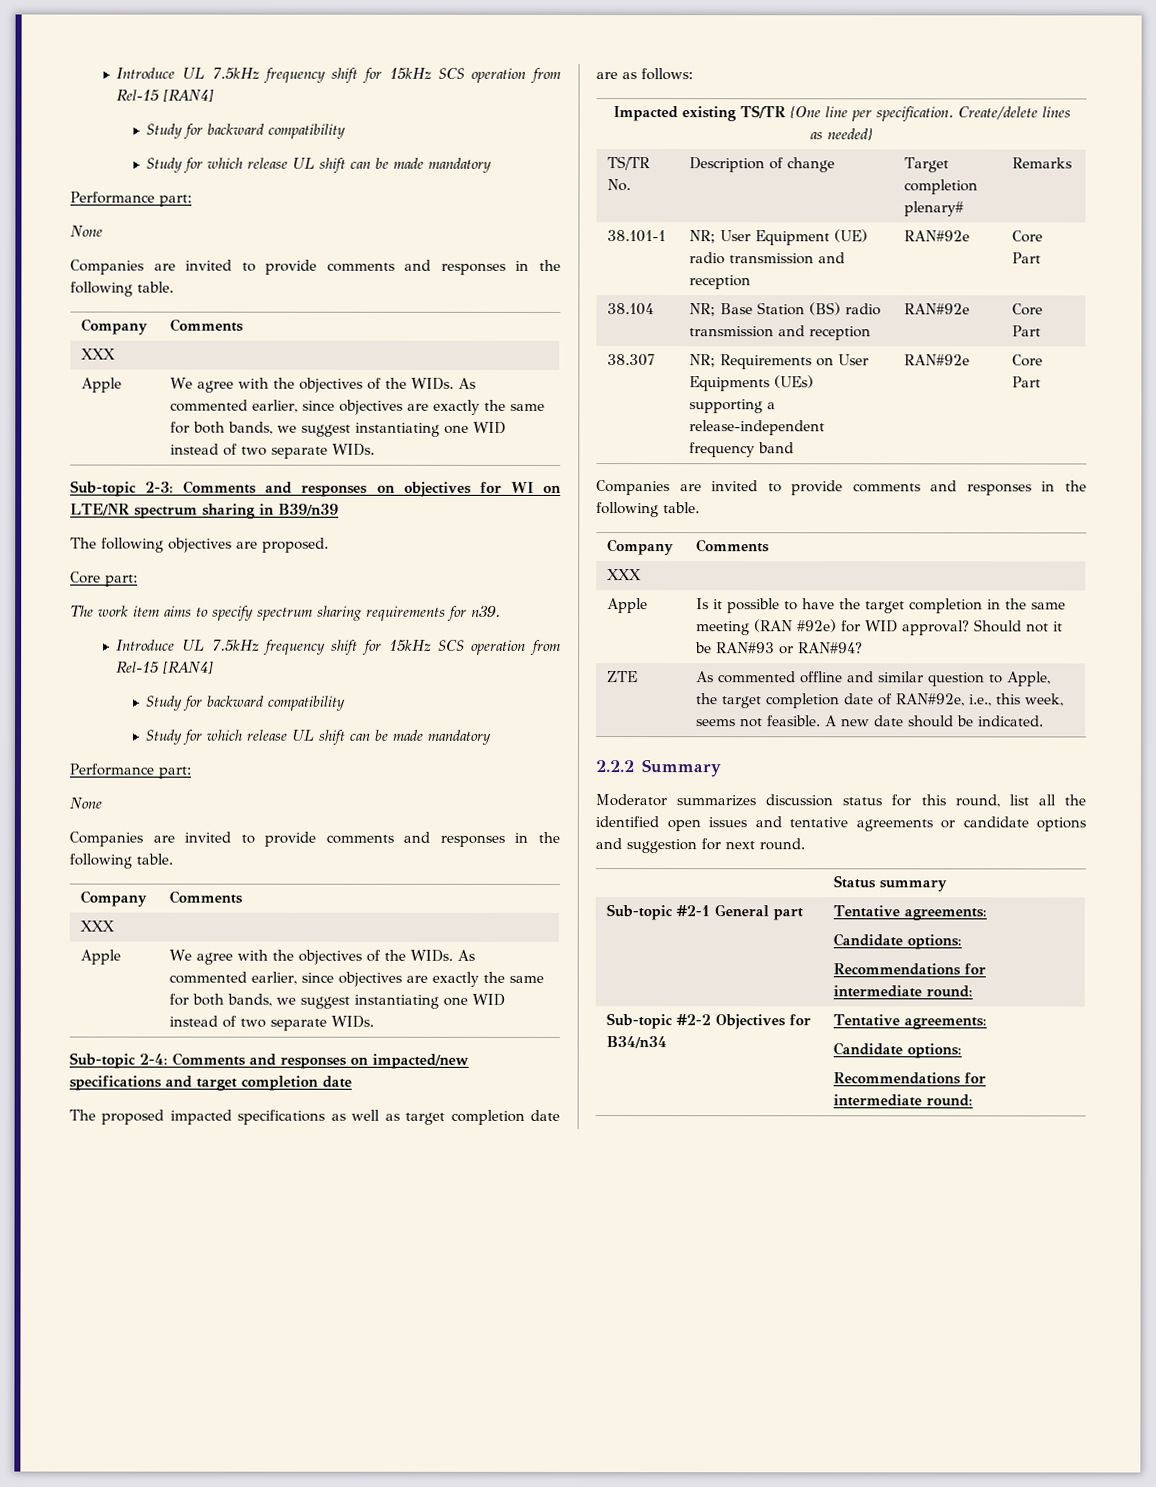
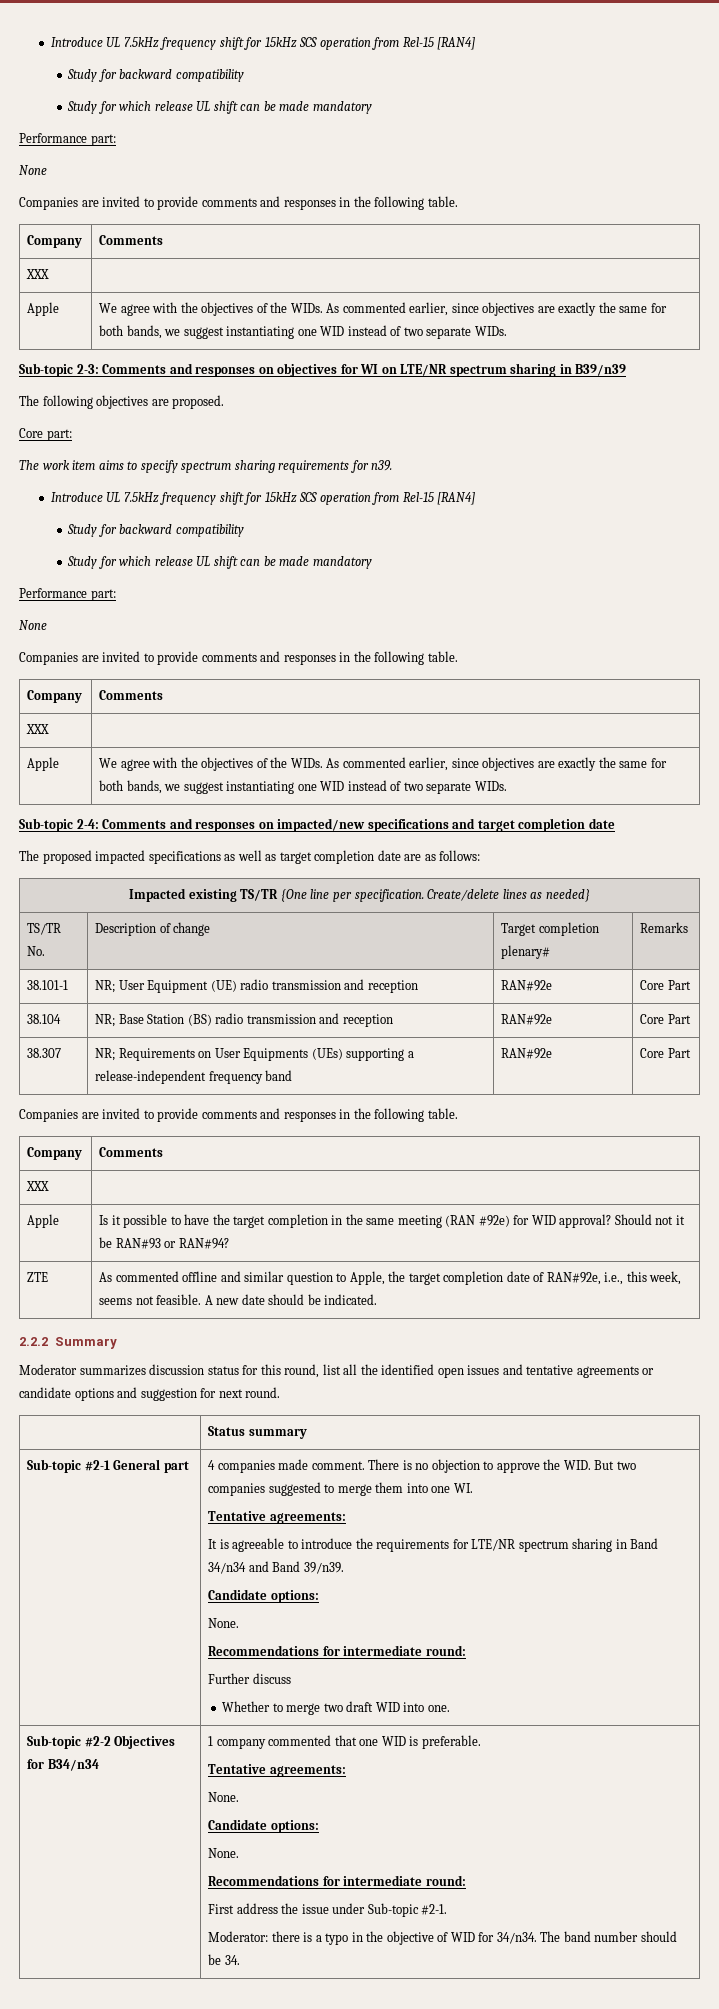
- Sub-topic #2-1 General part | Tentative agreements:
+ Sub-topic #2-1 General part | 4 companies made comment. There is no objection to approve the WID. But two companies suggested to merge them into one WI.
+ Tentative agreements:
+ It is agreeable to introduce the requirements for LTE/NR spectrum sharing in Band 34/n34 and Band 39/n39.
  Candidate options:
+ None.
  Recommendations for intermediate round:
+ Further discuss
+ Whether to merge two draft WID into one.
- Sub-topic #2-2 Objectives for B34/n34 | Tentative agreements:
+ Sub-topic #2-2 Objectives for B34/n34 | 1 company commented that one WID is preferable.
+ Tentative agreements:
+ None.
  Candidate options:
+ None.
  Recommendations for intermediate round:
+ First address the issue under Sub-topic #2-1.
+ Moderator: there is a typo in the objective of WID for 34/n34. The band number should be 34.

